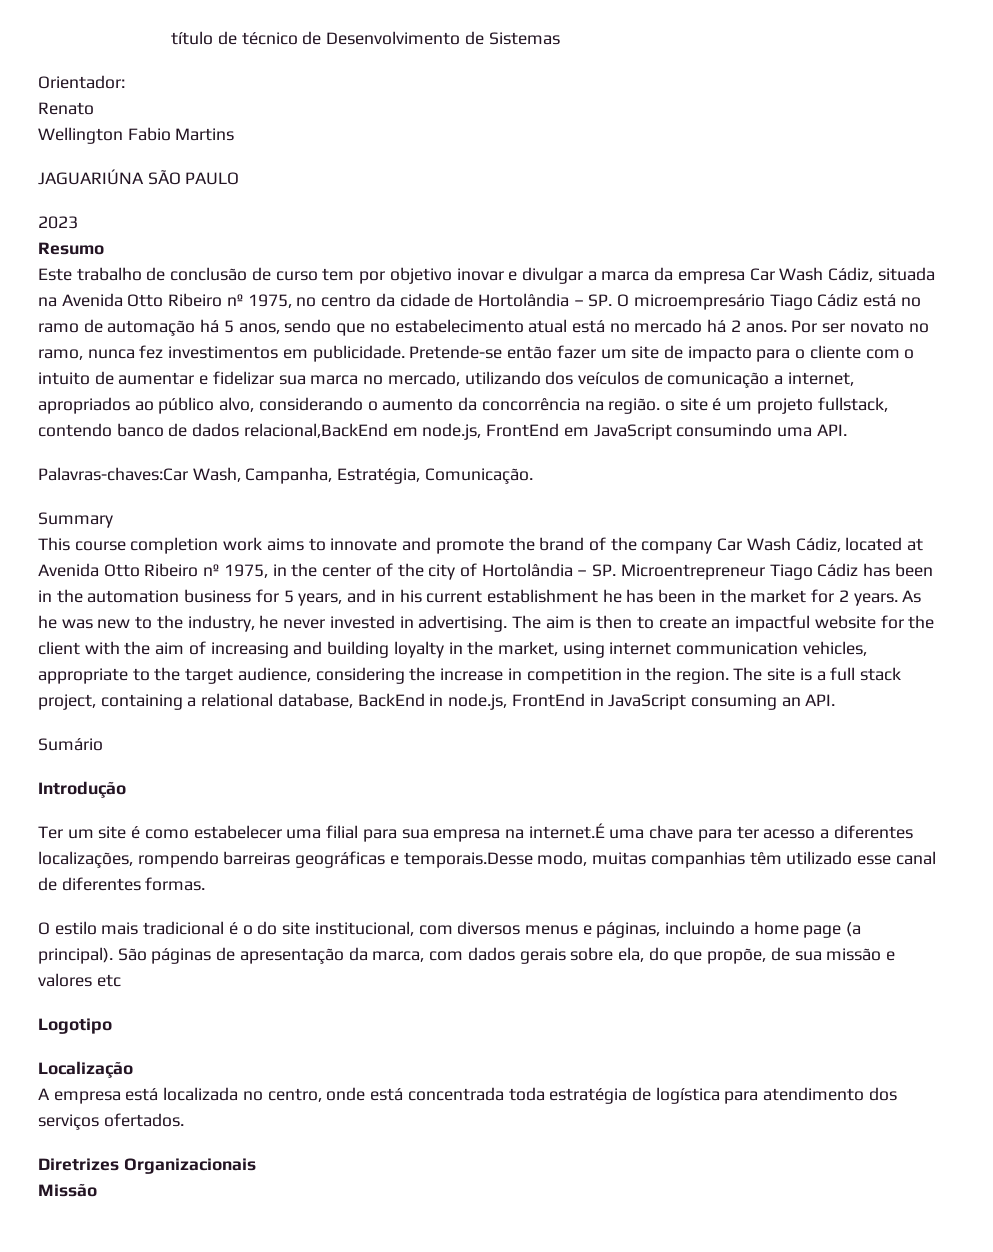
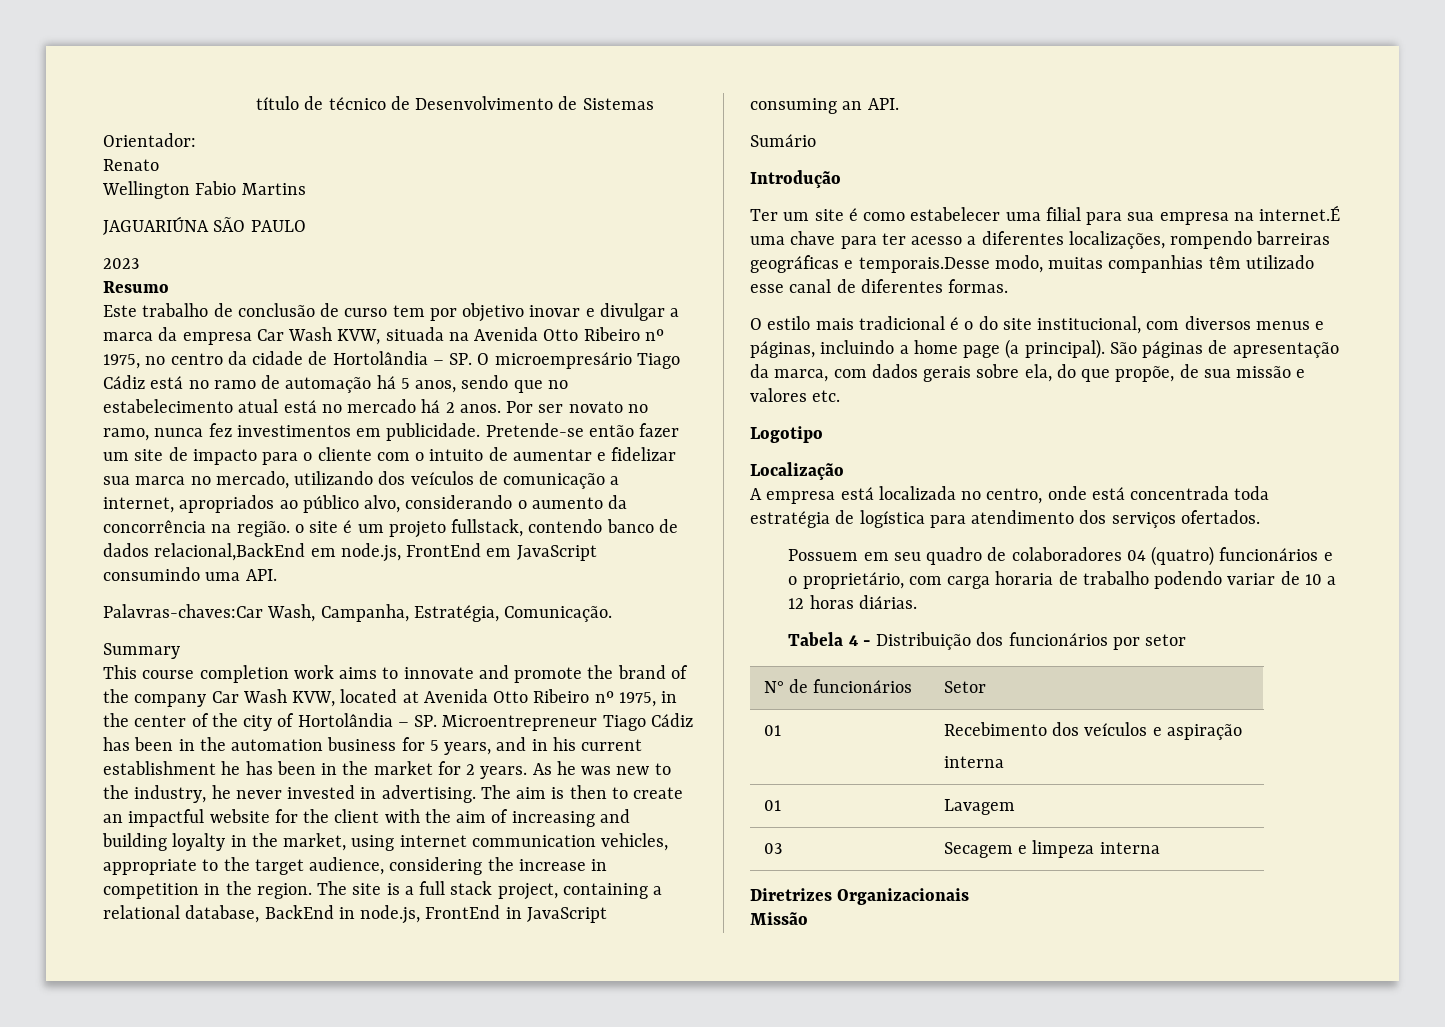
- Este trabalho de conclusão de curso tem por objetivo inovar e divulgar a marca da empresa Car Wash Cádiz, situada na Avenida Otto Ribeiro nº 1975, no centro da cidade de Hortolândia – SP. O microempresário Tiago Cádiz está no ramo de automação há 5 anos, sendo que no estabelecimento atual está no mercado há 2 anos.
+ Este trabalho de conclusão de curso tem por objetivo inovar e divulgar a marca da empresa Car Wash KVW, situada na Avenida Otto Ribeiro nº 1975, no centro da cidade de Hortolândia – SP. O microempresário Tiago Cádiz está no ramo de automação há 5 anos, sendo que no estabelecimento atual está no mercado há 2 anos.
- This course completion work aims to innovate and promote the brand of the company Car Wash Cádiz, located at Avenida Otto Ribeiro nº 1975, in the center of the city of Hortolândia – SP. Microentrepreneur Tiago Cádiz has been in the automation business for 5 years, and in his current establishment he has been in the market for 2 years.
+ This course completion work aims to innovate and promote the brand of the company Car Wash KVW, located at Avenida Otto Ribeiro nº 1975, in the center of the city of Hortolândia – SP. Microentrepreneur Tiago Cádiz has been in the automation business for 5 years, and in his current establishment he has been in the market for 2 years.
- São páginas de apresentação da marca, com dados gerais sobre ela, do que propõe, de sua missão e valores etc
+ São páginas de apresentação da marca, com dados gerais sobre ela, do que propõe, de sua missão e valores etc.
+ Possuem em seu quadro de colaboradores 04 (quatro) funcionários e o proprietário, com carga horaria de trabalho podendo variar de 10 a 12 horas diárias.
+ Tabela 4 - Distribuição dos funcionários por setor
+ N° de funcionários | Setor
+ 01 | Recebimento dos veículos e aspiração
+ interna
+ 01 | Lavagem
+ 03 | Secagem e limpeza interna

